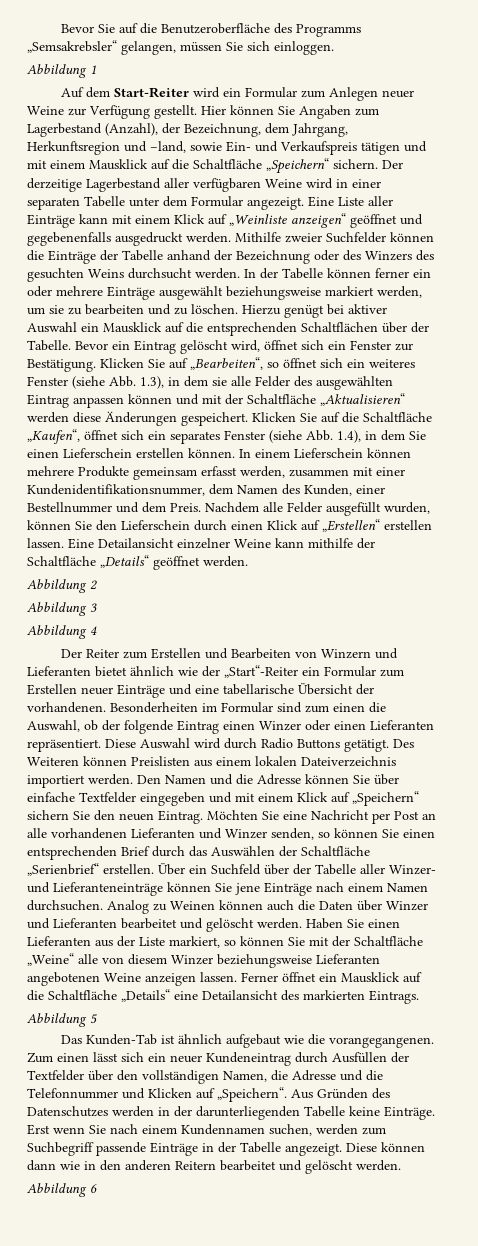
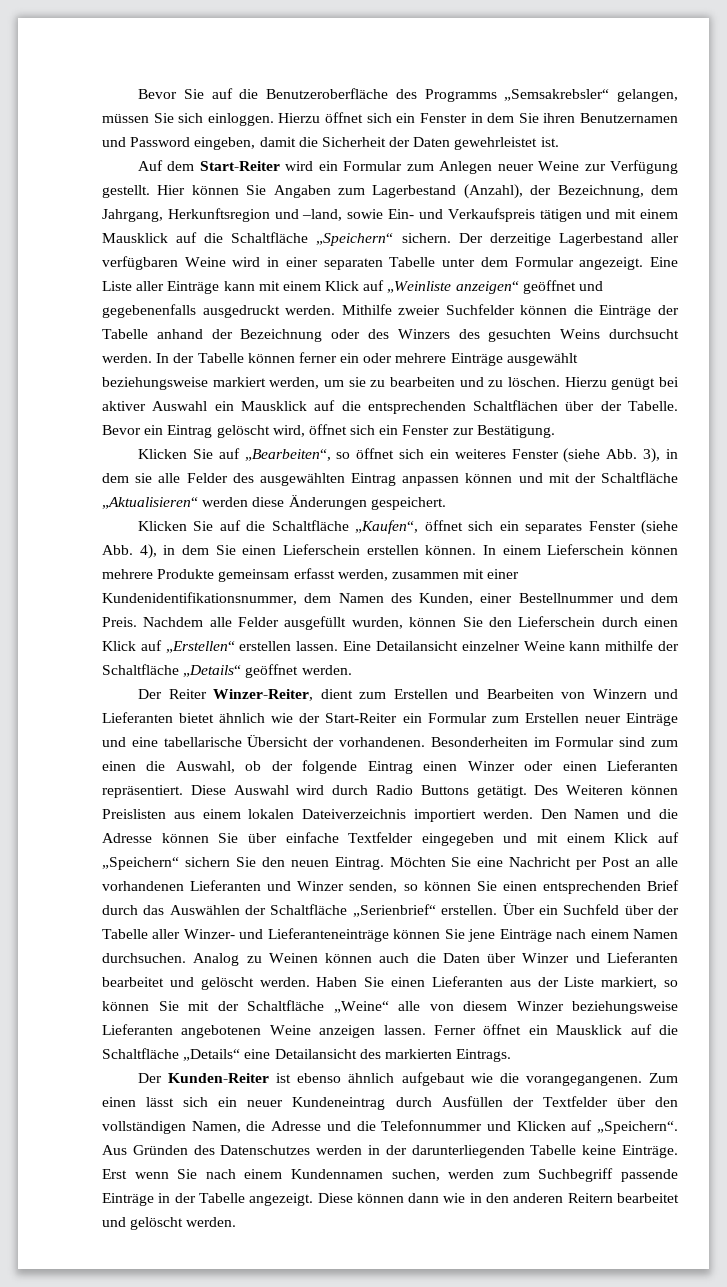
- Bevor Sie auf die Benutzeroberfläche des Programms „Semsakrebsler“ gelangen, müssen Sie sich einloggen.
- Abbildung 1
+ Bevor Sie auf die Benutzeroberfläche des Programms „Semsakrebsler“ gelangen, müssen Sie sich einloggen. Hierzu öffnet sich ein Fenster in dem Sie ihren Benutzernamen und Password eingeben, damit die Sicherheit der Daten gewehrleistet ist.
- Bevor ein Eintrag gelöscht wird, öffnet sich ein Fenster zur Bestätigung. Klicken Sie auf „Bearbeiten“, so öffnet sich ein weiteres Fenster (siehe Abb. 1.3), in dem sie alle Felder des ausgewählten Eintrag anpassen können und mit der Schaltfläche „Aktualisieren“ werden diese Änderungen gespeichert. Klicken Sie auf die Schaltfläche „Kaufen“, öffnet sich ein separates Fenster (siehe Abb. 1.4), in dem Sie einen Lieferschein erstellen können.
+ Bevor ein Eintrag gelöscht wird, öffnet sich ein Fenster zur Bestätigung.
+ Klicken Sie auf „Bearbeiten“, so öffnet sich ein weiteres Fenster (siehe Abb. 3), in dem sie alle Felder des ausgewählten Eintrag anpassen können und mit der Schaltfläche „Aktualisieren“ werden diese Änderungen gespeichert.
+ Klicken Sie auf die Schaltfläche „Kaufen“, öffnet sich ein separates Fenster (siehe Abb. 4), in dem Sie einen Lieferschein erstellen können.
- Abbildung 2
- Abbildung 3
- Abbildung 4
- Der Reiter zum Erstellen und Bearbeiten von Winzern und Lieferanten bietet ähnlich wie der „Start“-Reiter ein Formular zum Erstellen neuer Einträge und eine tabellarische Übersicht der vorhandenen.
+ Der Reiter Winzer-Reiter, dient zum Erstellen und Bearbeiten von Winzern und Lieferanten bietet ähnlich wie der Start-Reiter ein Formular zum Erstellen neuer Einträge und eine tabellarische Übersicht der vorhandenen.
- Abbildung 5
- Das Kunden-Tab ist ähnlich aufgebaut wie die vorangegangenen.
+ Der Kunden-Reiter ist ebenso ähnlich aufgebaut wie die vorangegangenen.
- Abbildung 6

